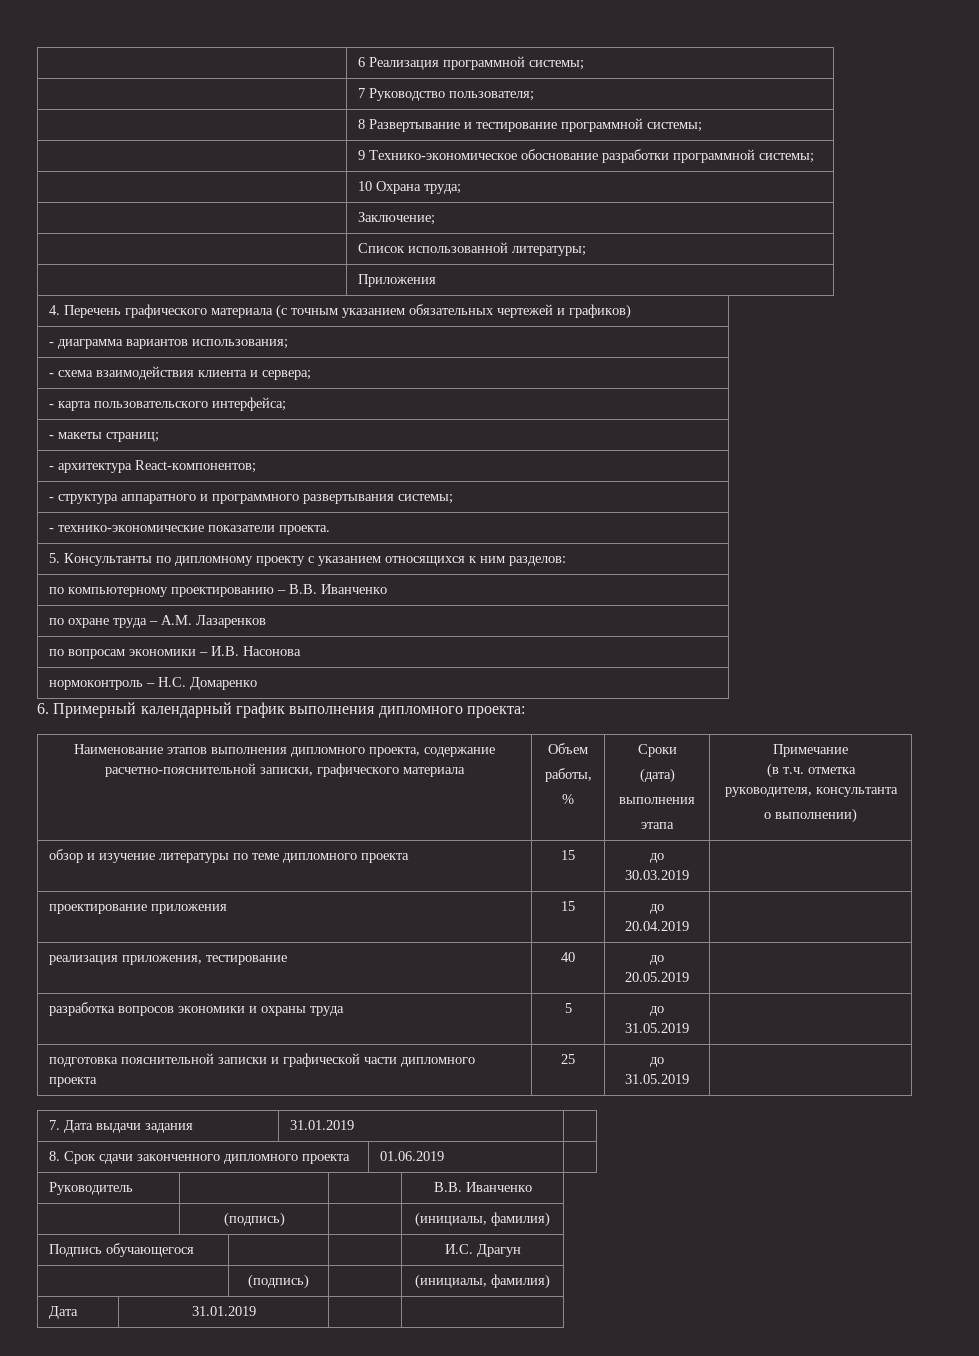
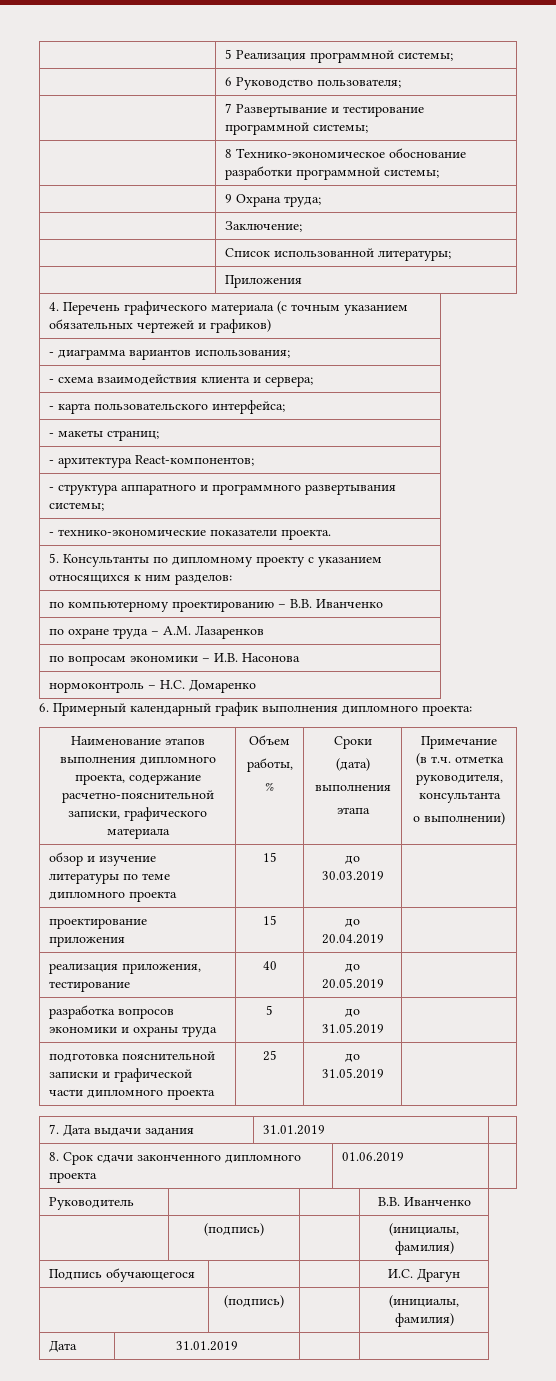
- | 6 Реализация программной системы;
+ | 5 Реализация программной системы;
- | 7 Руководство пользователя;
+ | 6 Руководство пользователя;
- | 8 Развертывание и тестирование программной системы;
+ | 7 Развертывание и тестирование программной системы;
- | 9 Технико-экономическое обоснование разработки программной системы;
+ | 8 Технико-экономическое обоснование разработки программной системы;
- | 10 Охрана труда;
+ | 9 Охрана труда;

